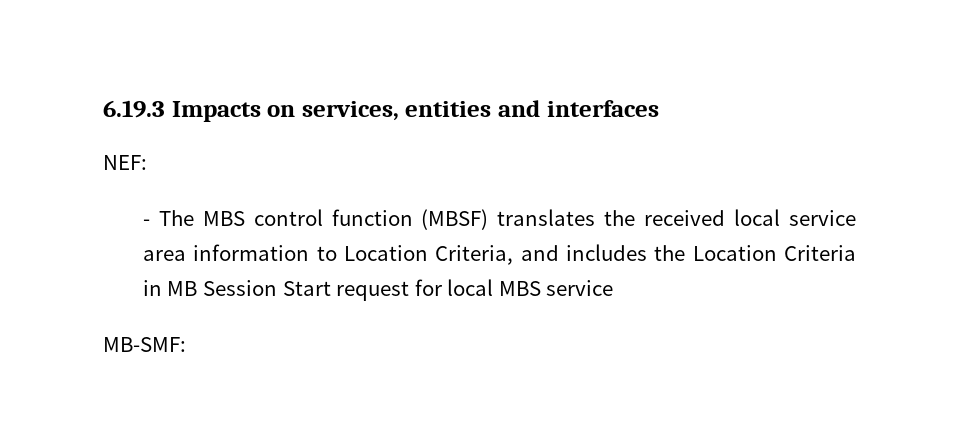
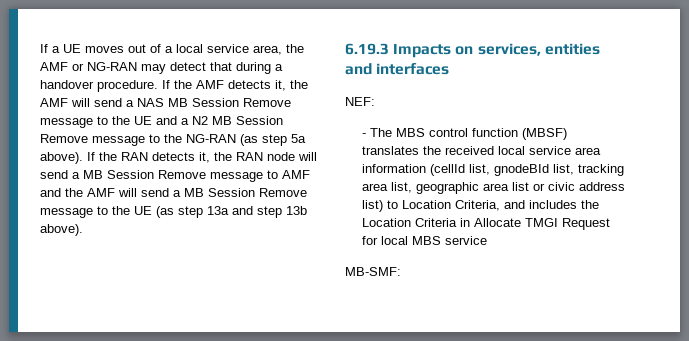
+ If a UE moves out of a local service area, the AMF or NG-RAN may detect that during a handover procedure. If the AMF detects it, the AMF will send a NAS MB Session Remove message to the UE and a N2 MB Session Remove message to the NG-RAN (as step 5a above). If the RAN detects it, the RAN node will send a MB Session Remove message to AMF and the AMF will send a MB Session Remove message to the UE (as step 13a and step 13b above).
- - The MBS control function (MBSF) translates the received local service area information to Location Criteria, and includes the Location Criteria in MB Session Start request for local MBS service
+ - The MBS control function (MBSF) translates the received local service area information (cellId list, gnodeBId list, tracking area list, geographic area list or civic address list) to Location Criteria, and includes the Location Criteria in Allocate TMGI Request for local MBS service

